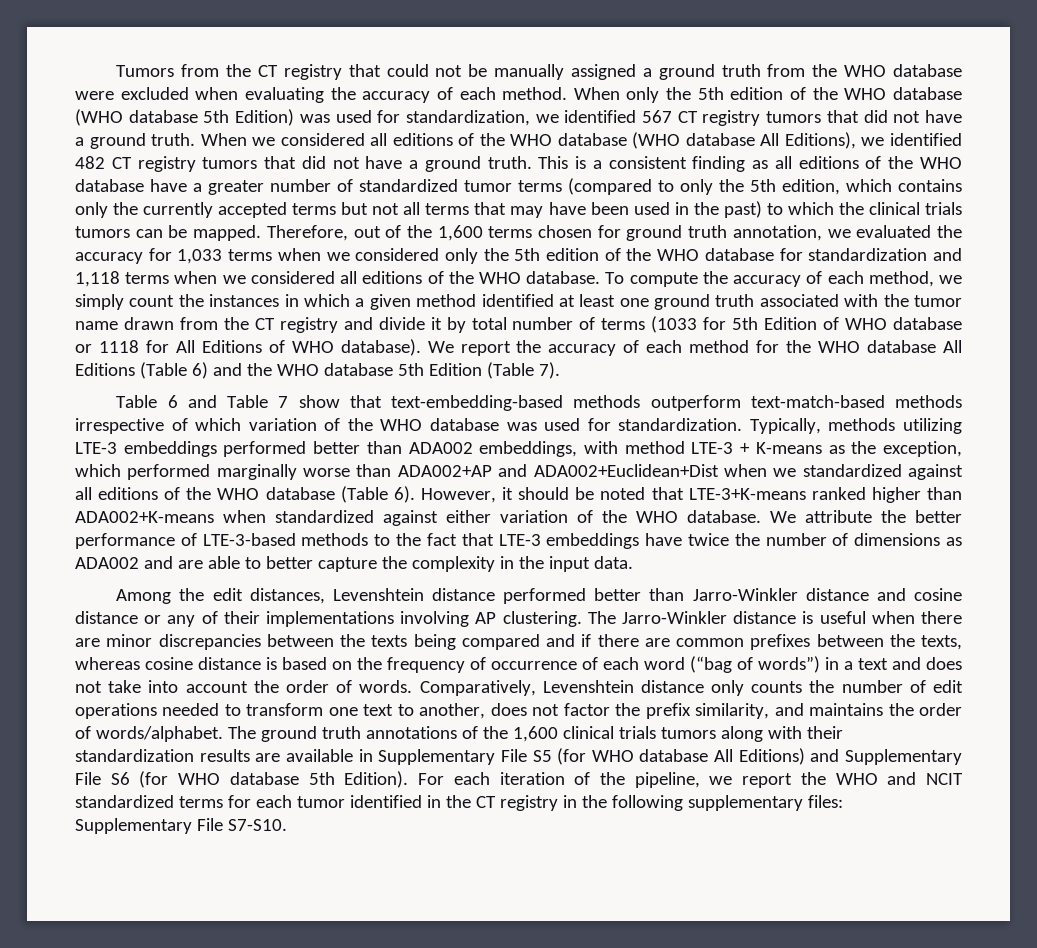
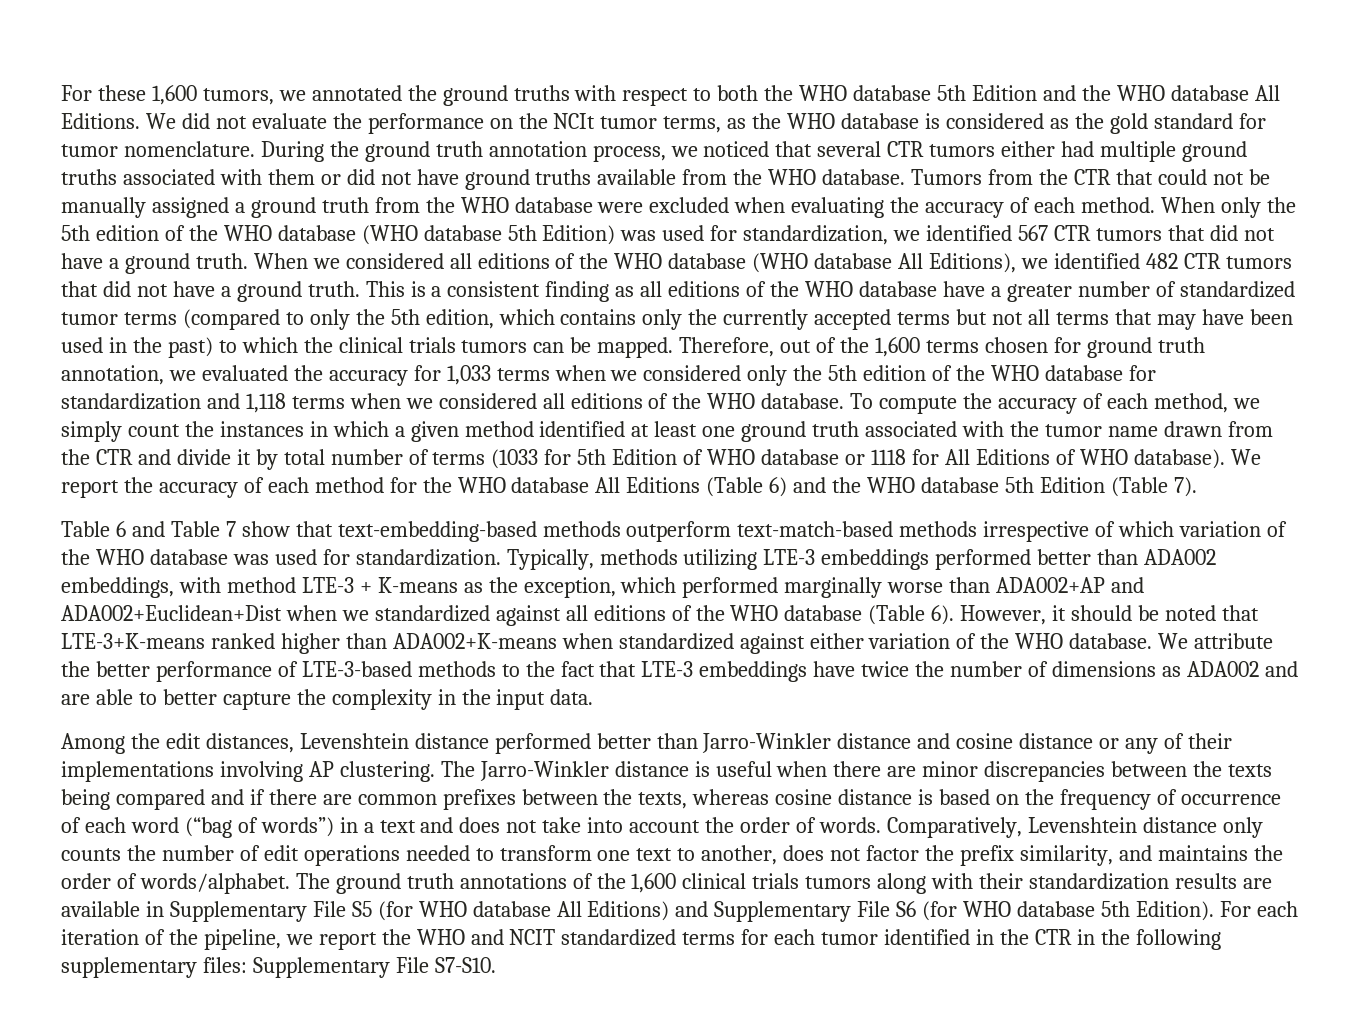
+ For these 1,600 tumors, we annotated the ground truths with respect to both the WHO database 5th Edition and the WHO database All Editions. We did not evaluate the performance on the NCIt tumor terms, as the WHO database is considered as the gold standard for tumor nomenclature. During the ground truth annotation process, we noticed that several CTR tumors either had multiple ground truths associated with them or did not have ground truths available from the WHO database.
- Tumors from the CT registry that could not be manually assigned a ground truth from the WHO database were excluded when evaluating the accuracy of each method.
+ Tumors from the CTR that could not be manually assigned a ground truth from the WHO database were excluded when evaluating the accuracy of each method.
- When only the 5th edition of the WHO database (WHO database 5th Edition) was used for standardization, we identified 567 CT registry tumors that did not have a ground truth.
+ When only the 5th edition of the WHO database (WHO database 5th Edition) was used for standardization, we identified 567 CTR tumors that did not have a ground truth.
- When we considered all editions of the WHO database (WHO database All Editions), we identified 482 CT registry tumors that did not have a ground truth.
+ When we considered all editions of the WHO database (WHO database All Editions), we identified 482 CTR tumors that did not have a ground truth.
- To compute the accuracy of each method, we simply count the instances in which a given method identified at least one ground truth associated with the tumor name drawn from the CT registry and divide it by total number of terms (1033 for 5th Edition of WHO database or 1118 for All Editions of WHO database).
+ To compute the accuracy of each method, we simply count the instances in which a given method identified at least one ground truth associated with the tumor name drawn from the CTR and divide it by total number of terms (1033 for 5th Edition of WHO database or 1118 for All Editions of WHO database).
- For each iteration of the pipeline, we report the WHO and NCIT standardized terms for each tumor identified in the CT registry in the following supplementary files: Supplementary File S7-S10.
+ For each iteration of the pipeline, we report the WHO and NCIT standardized terms for each tumor identified in the CTR in the following supplementary files: Supplementary File S7-S10.

